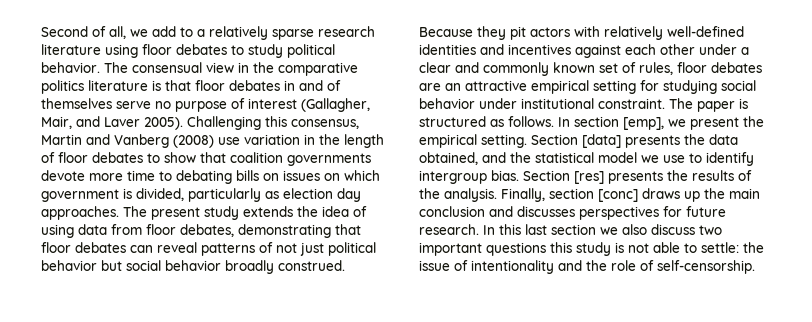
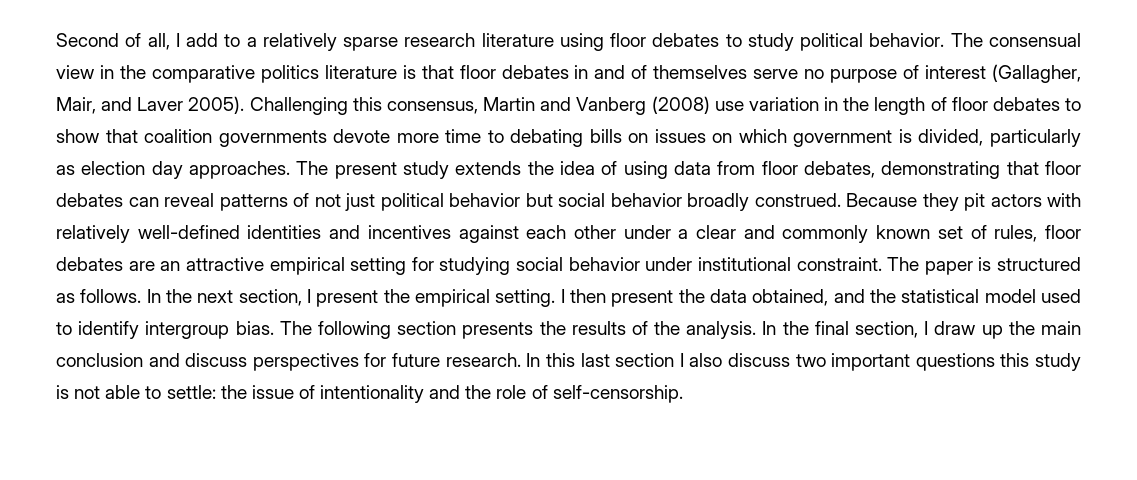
- Second of all, we add to a relatively sparse research literature using floor debates to study political behavior.
+ Second of all, I add to a relatively sparse research literature using floor debates to study political behavior.
- In section [emp], we present the empirical setting.
+ In the next section, I present the empirical setting.
- Section [data] presents the data obtained, and the statistical model we use to identify intergroup bias.
+ I then present the data obtained, and the statistical model used to identify intergroup bias.
- Section [res] presents the results of the analysis.
+ The following section presents the results of the analysis.
- Finally, section [conc] draws up the main conclusion and discusses perspectives for future research.
+ In the final section, I draw up the main conclusion and discuss perspectives for future research.
- In this last section we also discuss two important questions this study is not able to settle: the issue of intentionality and the role of self-censorship.
+ In this last section I also discuss two important questions this study is not able to settle: the issue of intentionality and the role of self-censorship.

